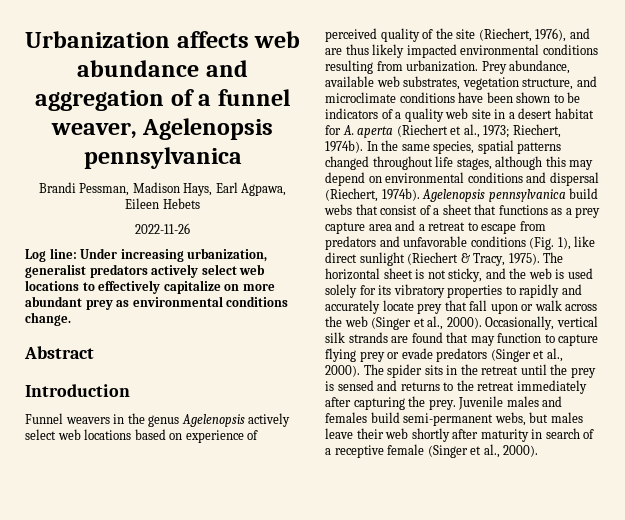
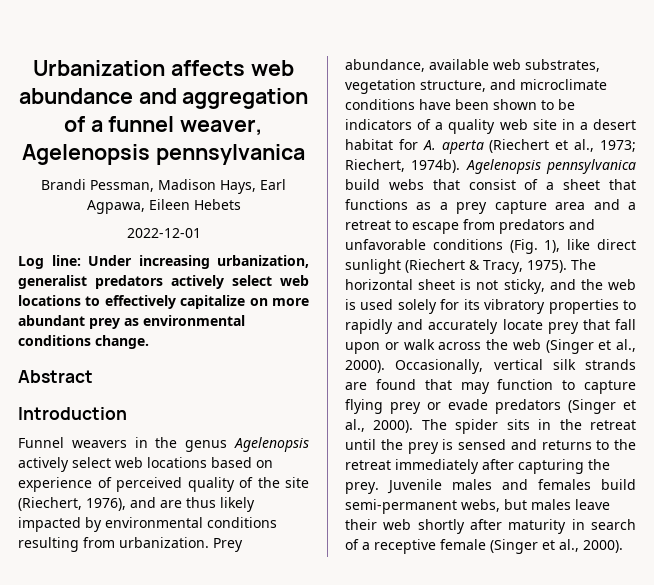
- 2022-11-26
+ 2022-12-01
- Funnel weavers in the genus Agelenopsis actively select web locations based on experience of perceived quality of the site (Riechert, 1976), and are thus likely impacted environmental conditions resulting from urbanization.
+ Funnel weavers in the genus Agelenopsis actively select web locations based on experience of perceived quality of the site (Riechert, 1976), and are thus likely impacted by environmental conditions resulting from urbanization.
- In the same species, spatial patterns changed throughout life stages, although this may depend on environmental conditions and dispersal (Riechert, 1974b).

